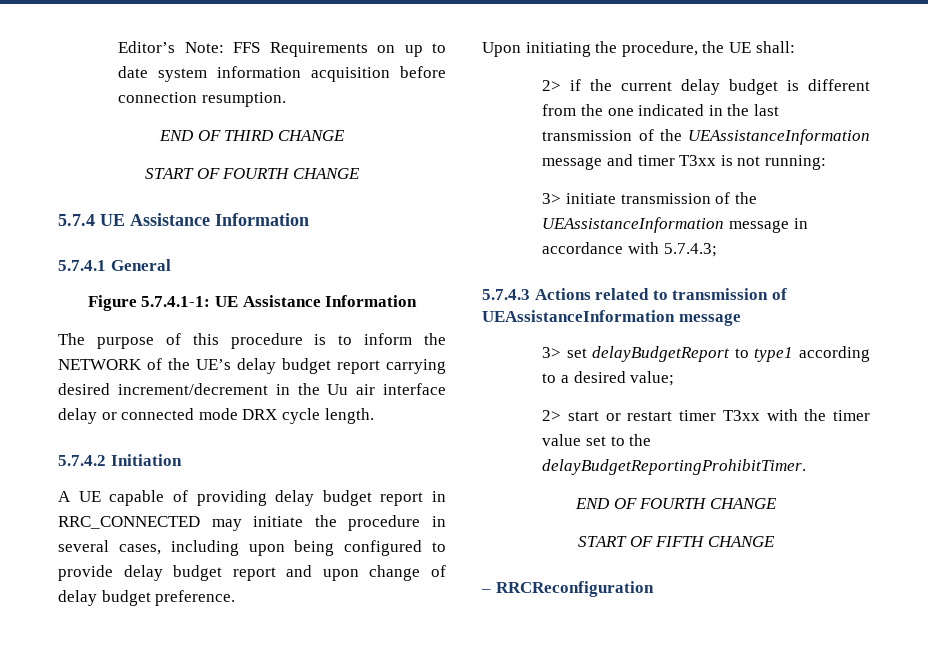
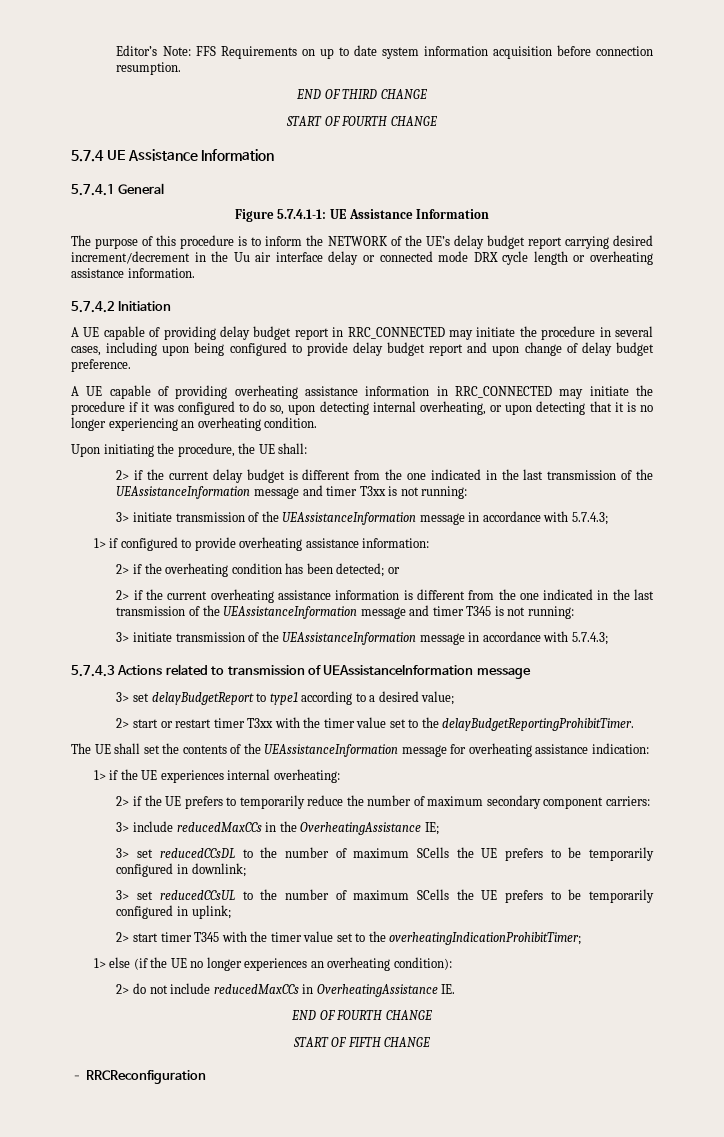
- The purpose of this procedure is to inform the NETWORK of the UE’s delay budget report carrying desired increment/decrement in the Uu air interface delay or connected mode DRX cycle length.
+ The purpose of this procedure is to inform the NETWORK of the UE’s delay budget report carrying desired increment/decrement in the Uu air interface delay or connected mode DRX cycle length or overheating assistance information.
+ A UE capable of providing overheating assistance information in RRC_CONNECTED may initiate the procedure if it was configured to do so, upon detecting internal overheating, or upon detecting that it is no longer experiencing an overheating condition.
+ 1> if configured to provide overheating assistance information:
+ 2> if the overheating condition has been detected; or
+ 2> if the current overheating assistance information is different from the one indicated in the last transmission of the UEAssistanceInformation message and timer T345 is not running:
+ 3> initiate transmission of the UEAssistanceInformation message in accordance with 5.7.4.3;
+ The UE shall set the contents of the UEAssistanceInformation message for overheating assistance indication:
+ 1> if the UE experiences internal overheating:
+ 2> if the UE prefers to temporarily reduce the number of maximum secondary component carriers:
+ 3> include reducedMaxCCs in the OverheatingAssistance IE;
+ 3> set reducedCCsDL to the number of maximum SCells the UE prefers to be temporarily configured in downlink;
+ 3> set reducedCCsUL to the number of maximum SCells the UE prefers to be temporarily configured in uplink;
+ 2> start timer T345 with the timer value set to the overheatingIndicationProhibitTimer;
+ 1> else (if the UE no longer experiences an overheating condition):
+ 2> do not include reducedMaxCCs in OverheatingAssistance IE.

